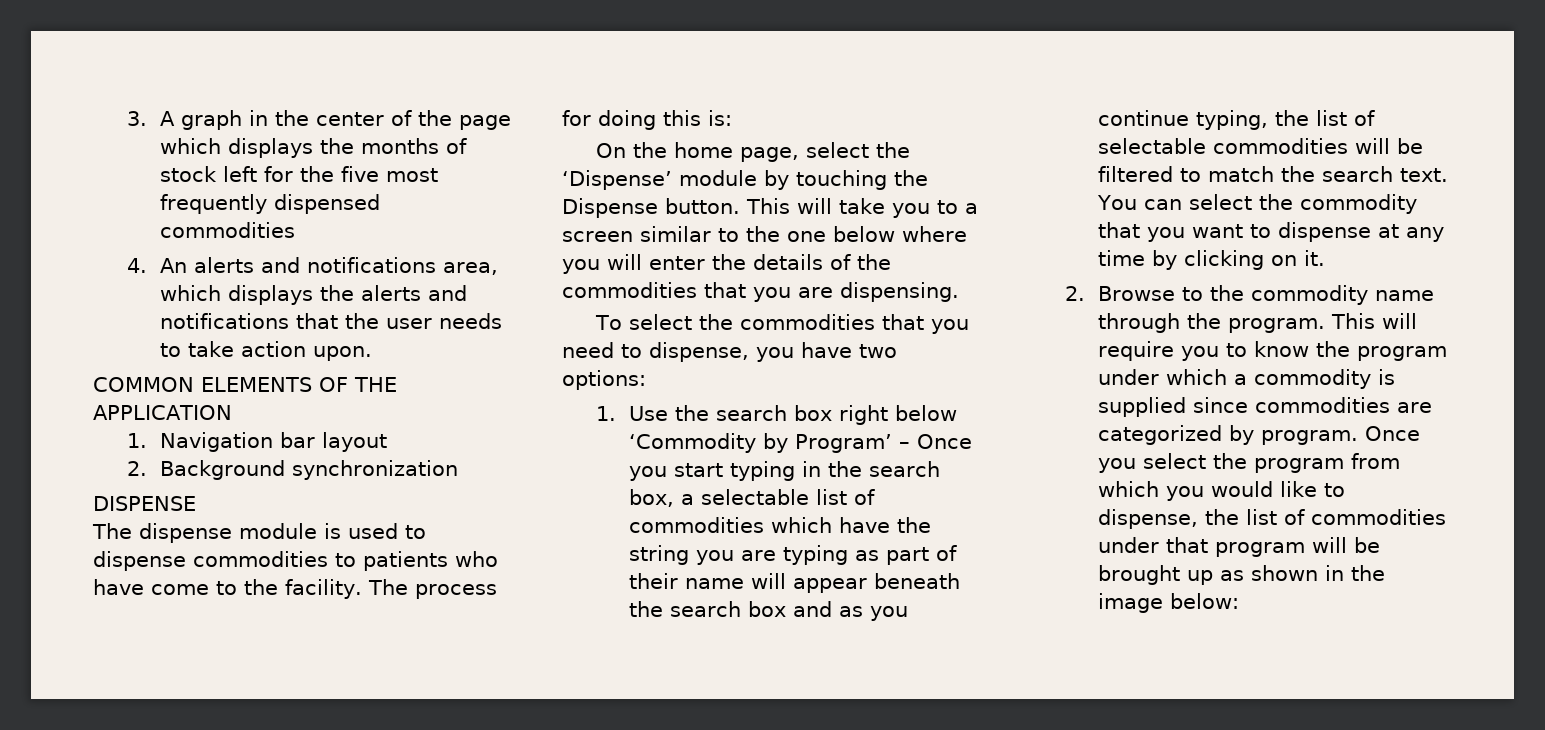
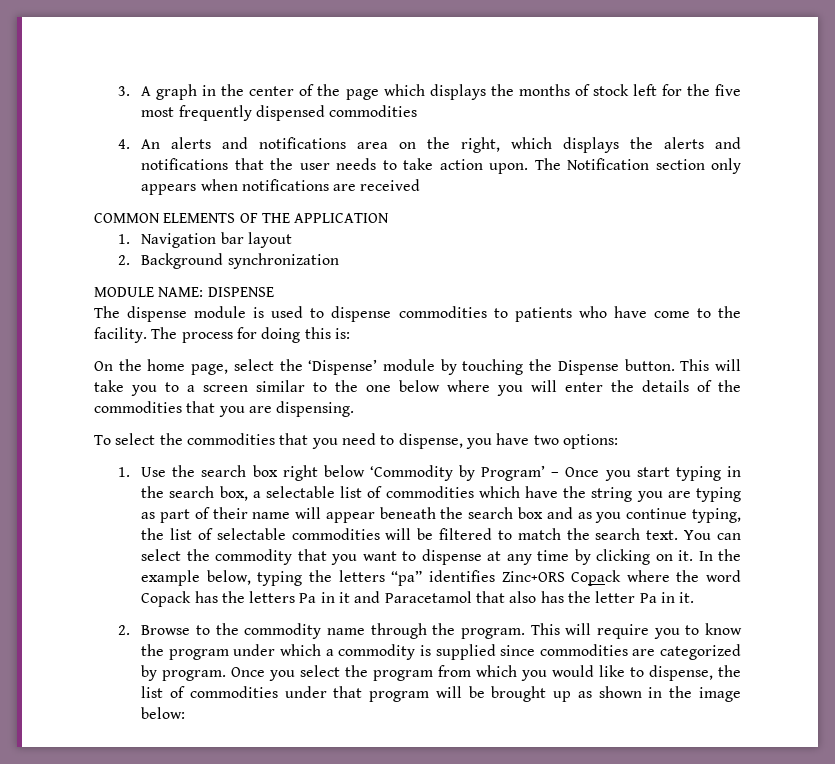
- 4. An alerts and notifications area, which displays the alerts and notifications that the user needs to take action upon.
+ 4. An alerts and notifications area on the right, which displays the alerts and notifications that the user needs to take action upon. The Notification section only appears when notifications are received
- DISPENSE
+ MODULE NAME: DISPENSE
+ In the example below, typing the letters “pa” identifies Zinc+ORS Copack where the word Copack has the letters Pa in it and Paracetamol that also has the letter Pa in it.

